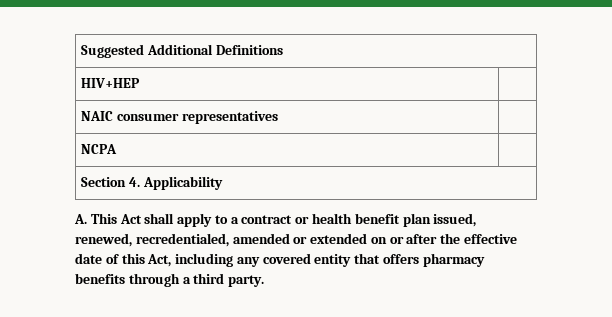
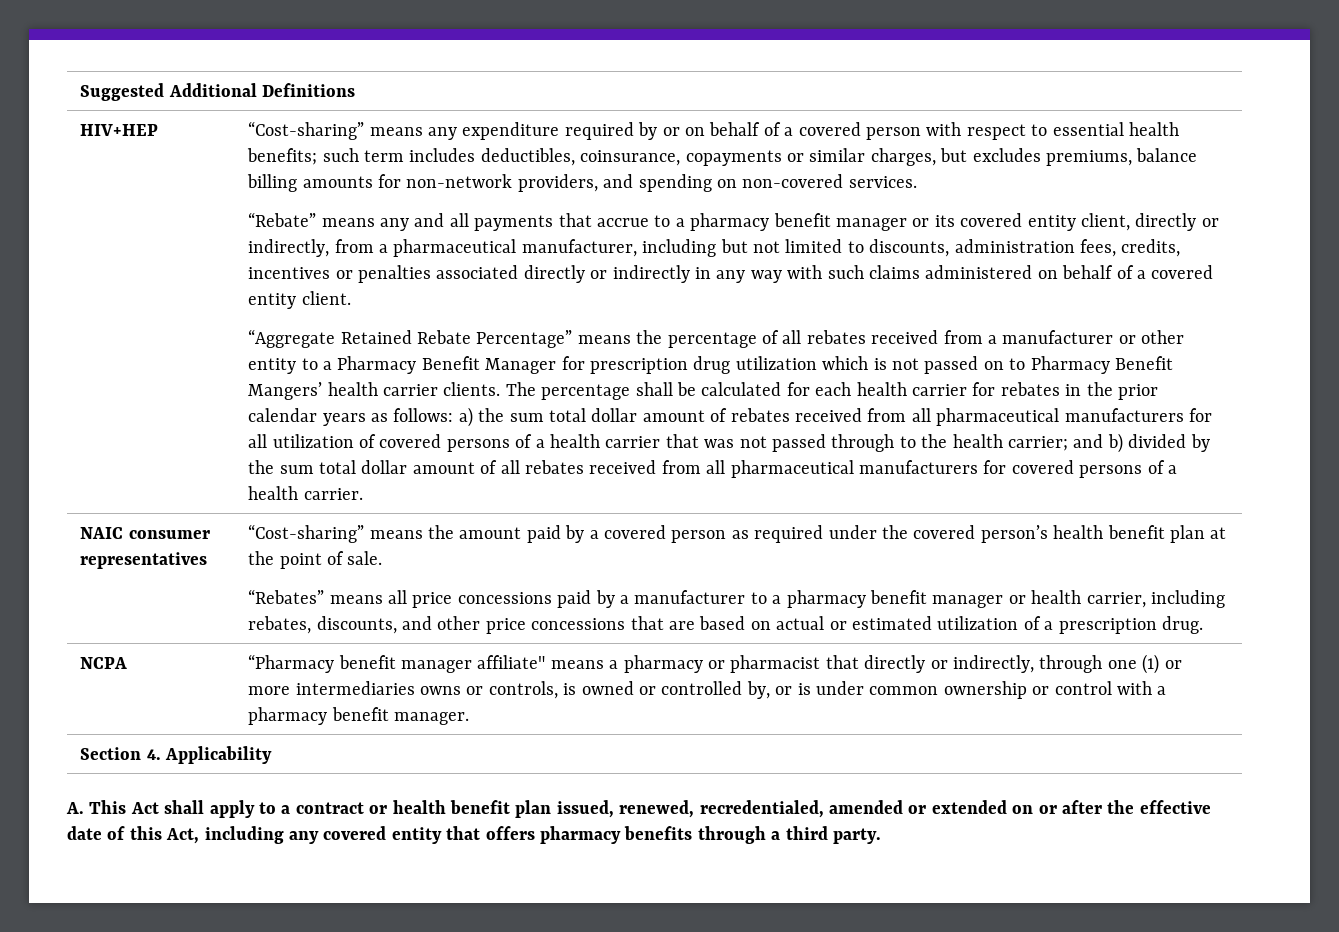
- NAIC consumer representatives |
- NCPA |
+ “Cost-sharing” means any expenditure required by or on behalf of a covered person with respect to essential health benefits; such term includes deductibles, coinsurance, copayments or similar charges, but excludes premiums, balance billing amounts for non-network providers, and spending on non-covered services.
+ “Rebate” means any and all payments that accrue to a pharmacy benefit manager or its covered entity client, directly or indirectly, from a pharmaceutical manufacturer, including but not limited to discounts, administration fees, credits, incentives or penalties associated directly or indirectly in any way with such claims administered on behalf of a covered entity client.
+ “Aggregate Retained Rebate Percentage” means the percentage of all rebates received from a manufacturer or other entity to a Pharmacy Benefit Manager for prescription drug utilization which is not passed on to Pharmacy Benefit Mangers’ health carrier clients. The percentage shall be calculated for each health carrier for rebates in the prior calendar years as follows: a) the sum total dollar amount of rebates received from all pharmaceutical manufacturers for all utilization of covered persons of a health carrier that was not passed through to the health carrier; and b) divided by the sum total dollar amount of all rebates received from all pharmaceutical manufacturers for covered persons of a health carrier.
+ NAIC consumer representatives | “Cost-sharing” means the amount paid by a covered person as required under the covered person’s health benefit plan at the point of sale.
+ “Rebates” means all price concessions paid by a manufacturer to a pharmacy benefit manager or health carrier, including rebates, discounts, and other price concessions that are based on actual or estimated utilization of a prescription drug.
+ NCPA | “Pharmacy benefit manager affiliate" means a pharmacy or pharmacist that directly or indirectly, through one (1) or more intermediaries owns or controls, is owned or controlled by, or is under common ownership or control with a pharmacy benefit manager.

